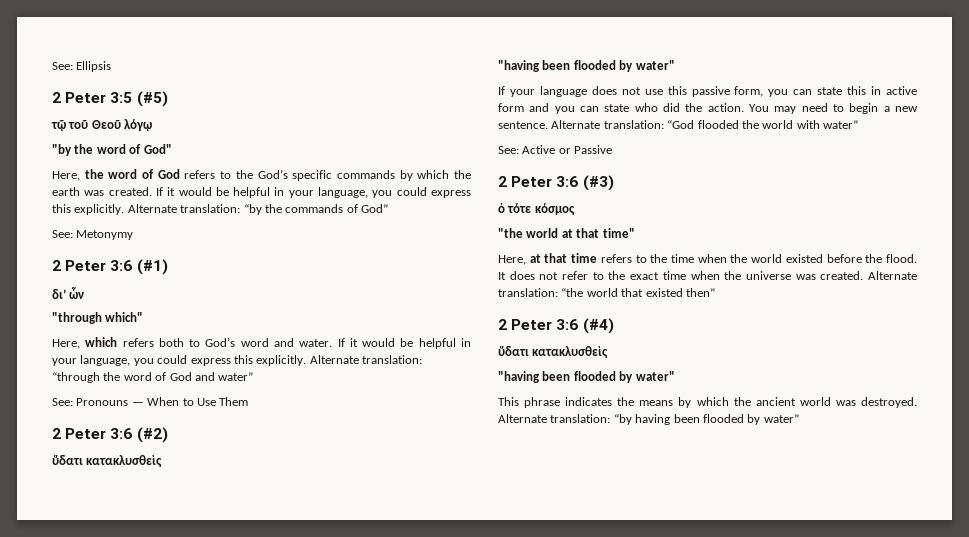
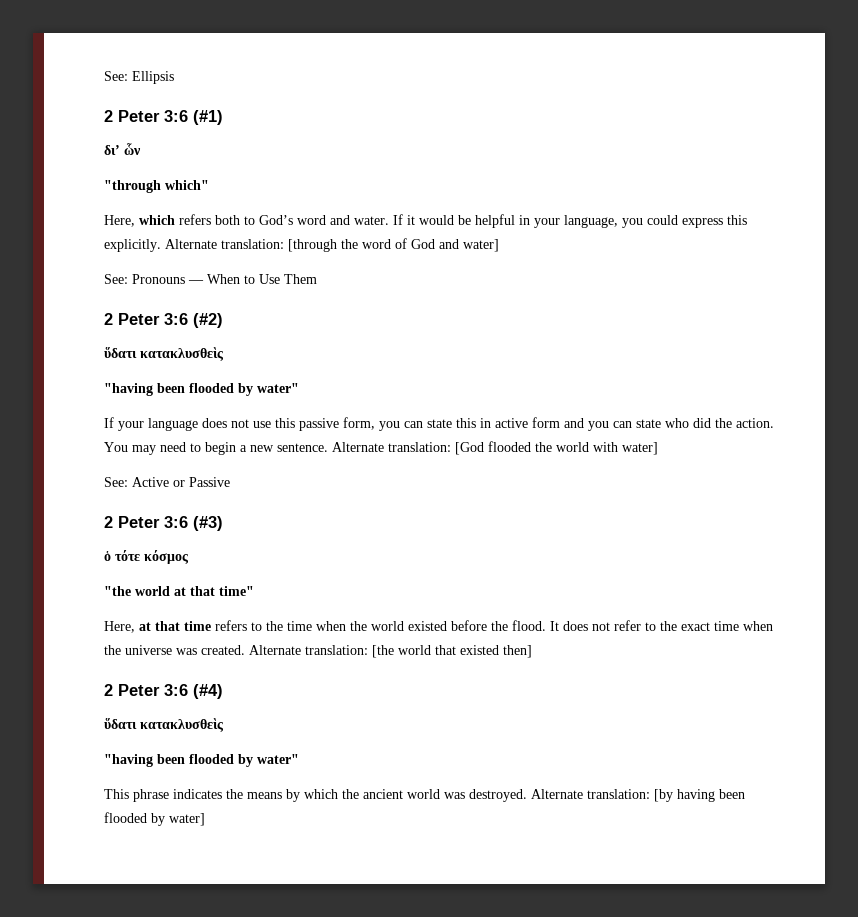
- 2 Peter 3:5 (#5)
- τῷ τοῦ Θεοῦ λόγῳ
- "by the word of God"
- Here, the word of God refers to the God’s specific commands by which the earth was created. If it would be helpful in your language, you could express this explicitly. Alternate translation: “by the commands of God”
- See: Metonymy
- Alternate translation: “through the word of God and water”
+ Alternate translation: [through the word of God and water]
- Alternate translation: “God flooded the world with water”
+ Alternate translation: [God flooded the world with water]
- Alternate translation: “the world that existed then”
+ Alternate translation: [the world that existed then]
- Alternate translation: “by having been flooded by water”
+ Alternate translation: [by having been flooded by water]

